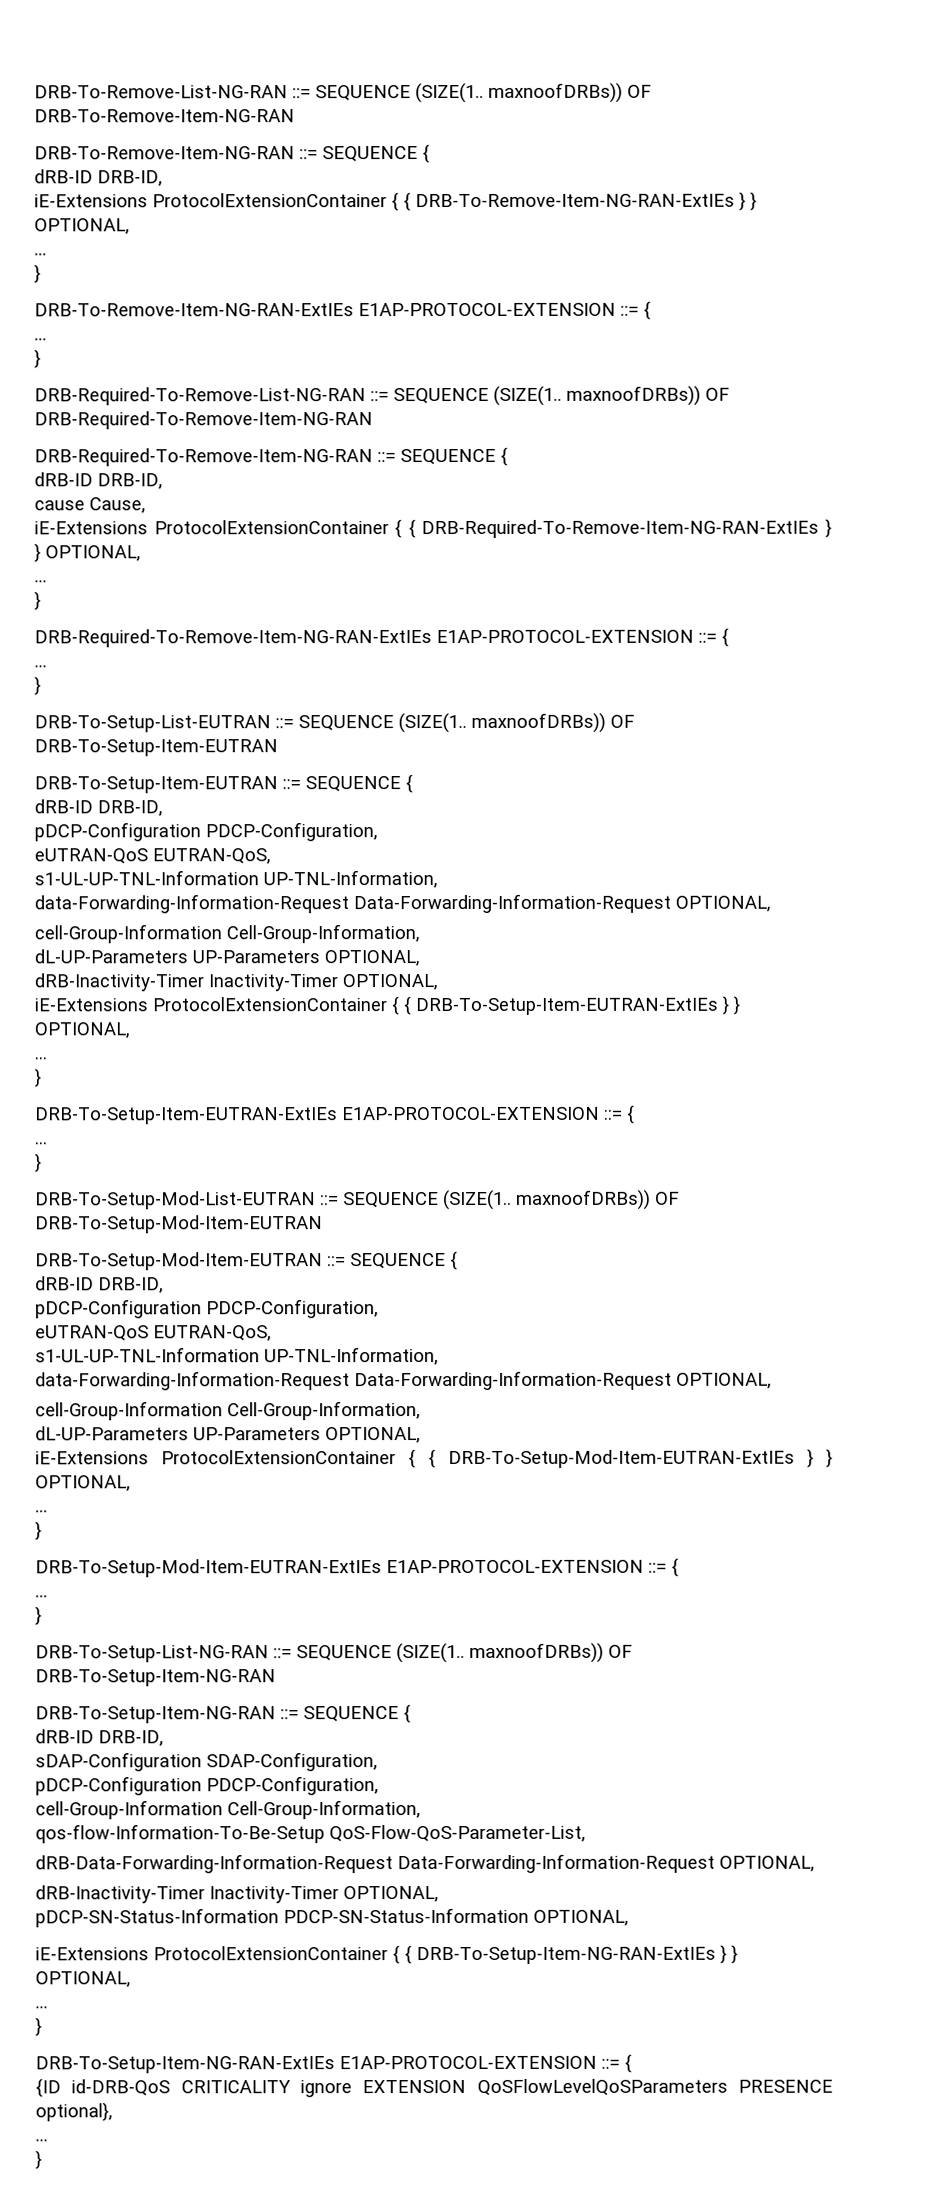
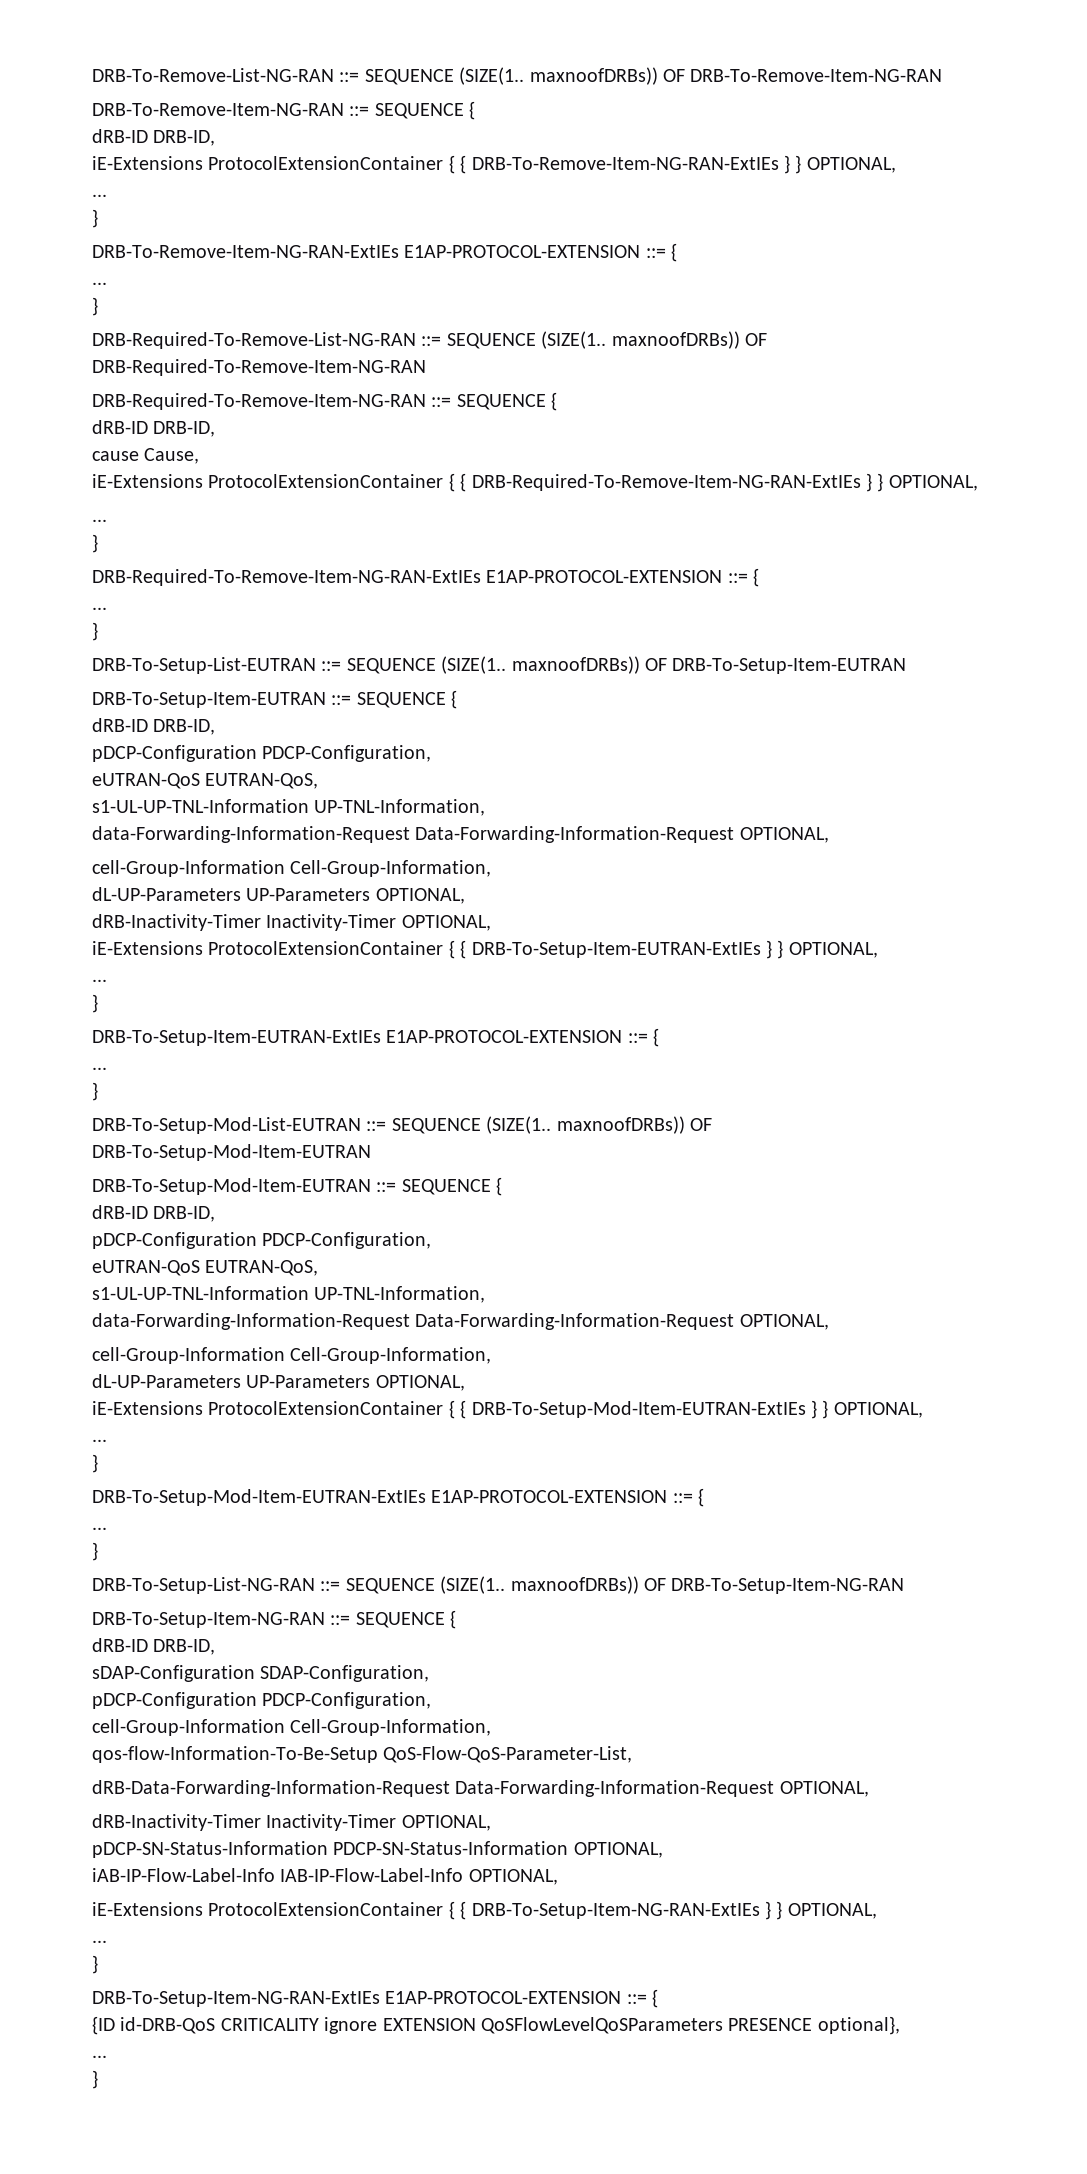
+ iAB-IP-Flow-Label-Info IAB-IP-Flow-Label-Info OPTIONAL,

